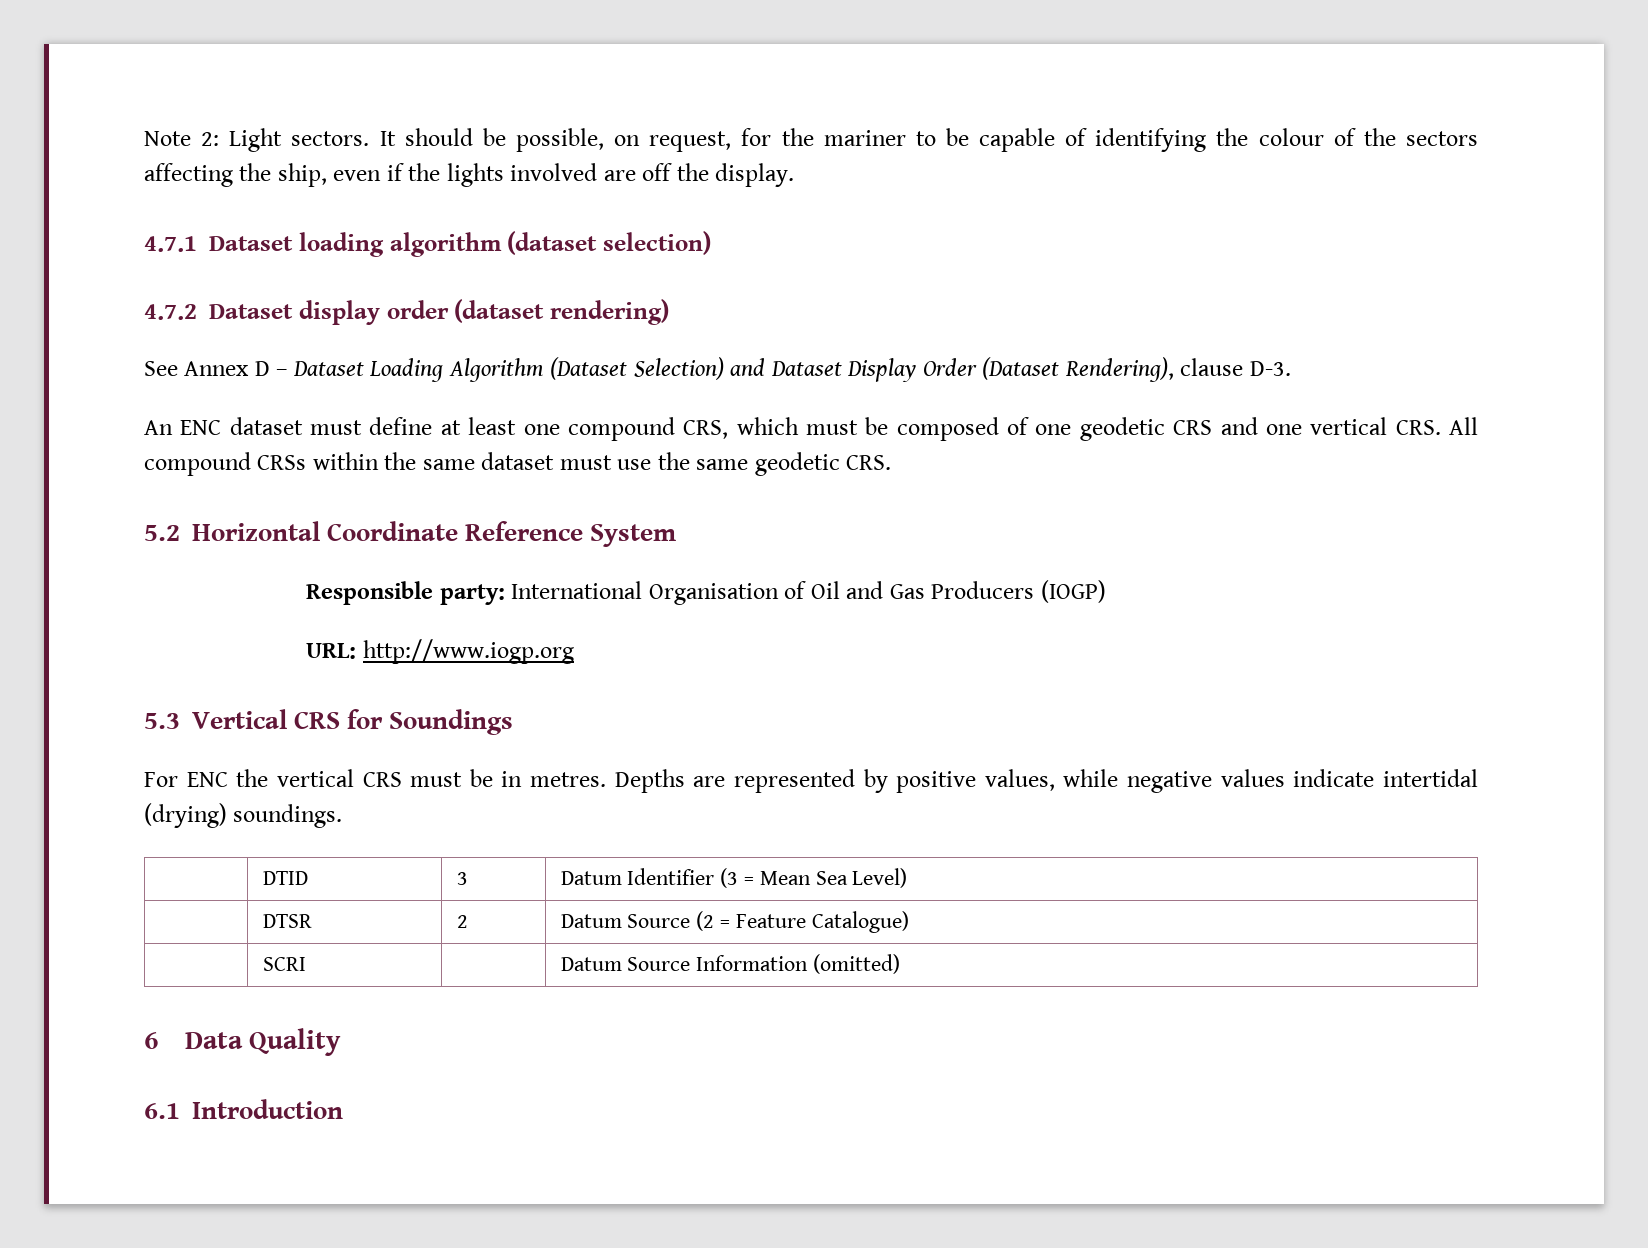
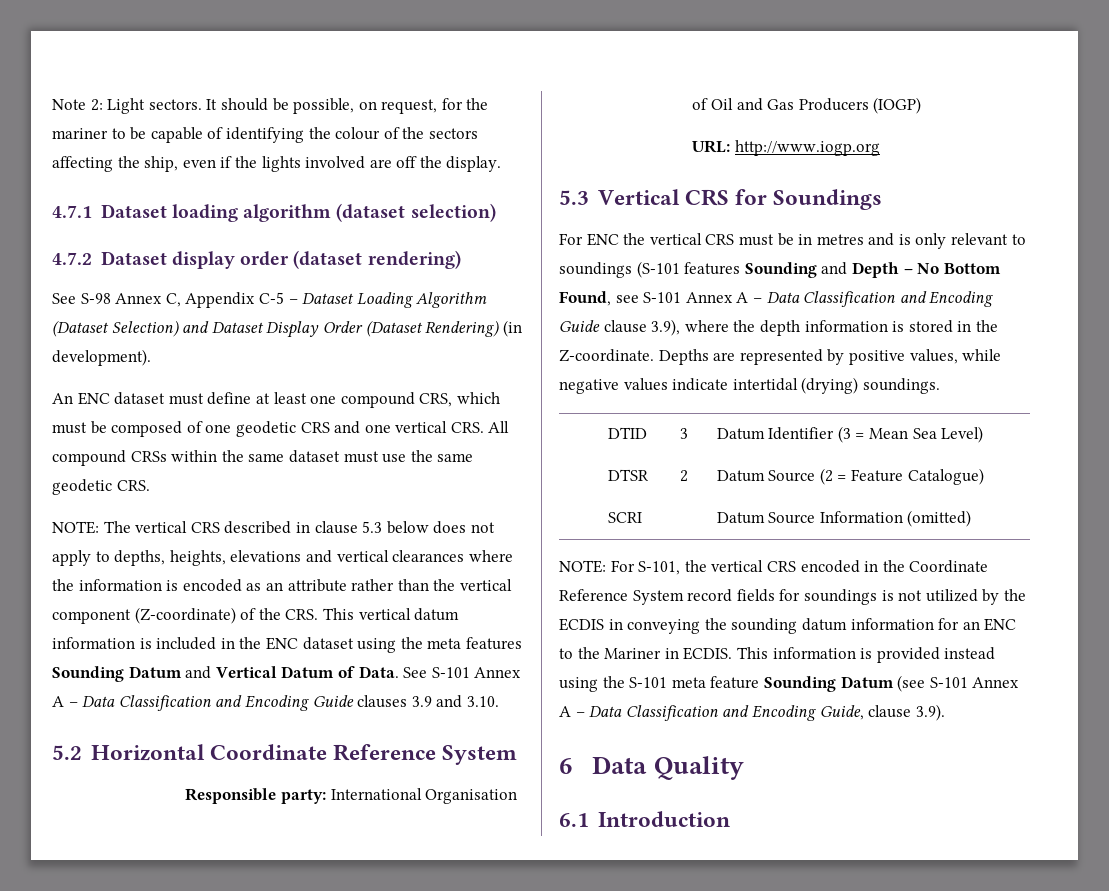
- See Annex D – Dataset Loading Algorithm (Dataset Selection) and Dataset Display Order (Dataset Rendering), clause D-3.
+ See S-98 Annex C, Appendix C-5 – Dataset Loading Algorithm (Dataset Selection) and Dataset Display Order (Dataset Rendering) (in development).
+ NOTE: The vertical CRS described in clause 5.3 below does not apply to depths, heights, elevations and vertical clearances where the information is encoded as an attribute rather than the vertical component (Z-coordinate) of the CRS. This vertical datum information is included in the ENC dataset using the meta features Sounding Datum and Vertical Datum of Data. See S-101 Annex A – Data Classification and Encoding Guide clauses 3.9 and 3.10.
- For ENC the vertical CRS must be in metres.
+ For ENC the vertical CRS must be in metres and is only relevant to soundings (S-101 features Sounding and Depth – No Bottom Found, see S-101 Annex A – Data Classification and Encoding Guide clause 3.9), where the depth information is stored in the Z-coordinate.
+ NOTE: For S-101, the vertical CRS encoded in the Coordinate Reference System record fields for soundings is not utilized by the ECDIS in conveying the sounding datum information for an ENC to the Mariner in ECDIS. This information is provided instead using the S-101 meta feature Sounding Datum (see S-101 Annex A – Data Classification and Encoding Guide, clause 3.9).

